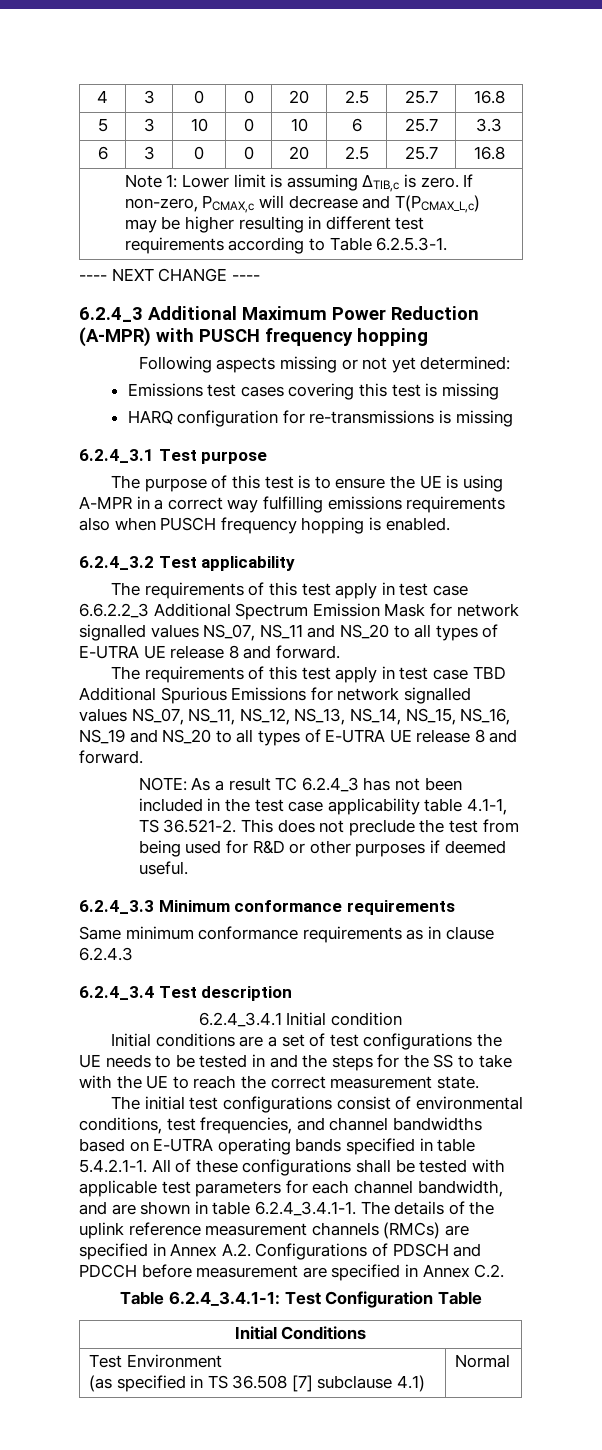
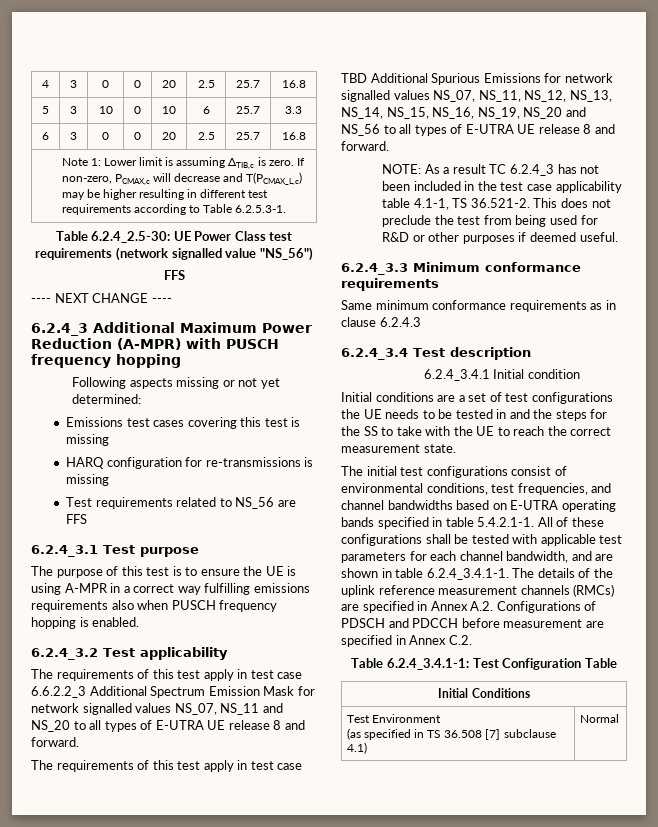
+ Table 6.2.4_2.5-30: UE Power Class test requirements (network signalled value "NS_56")
+ FFS
+ Test requirements related to NS_56 are FFS
- The requirements of this test apply in test case TBD Additional Spurious Emissions for network signalled values NS_07, NS_11, NS_12, NS_13, NS_14, NS_15, NS_16, NS_19 and NS_20 to all types of E-UTRA UE release 8 and forward.
+ The requirements of this test apply in test case TBD Additional Spurious Emissions for network signalled values NS_07, NS_11, NS_12, NS_13, NS_14, NS_15, NS_16, NS_19, NS_20 and NS_56 to all types of E-UTRA UE release 8 and forward.

